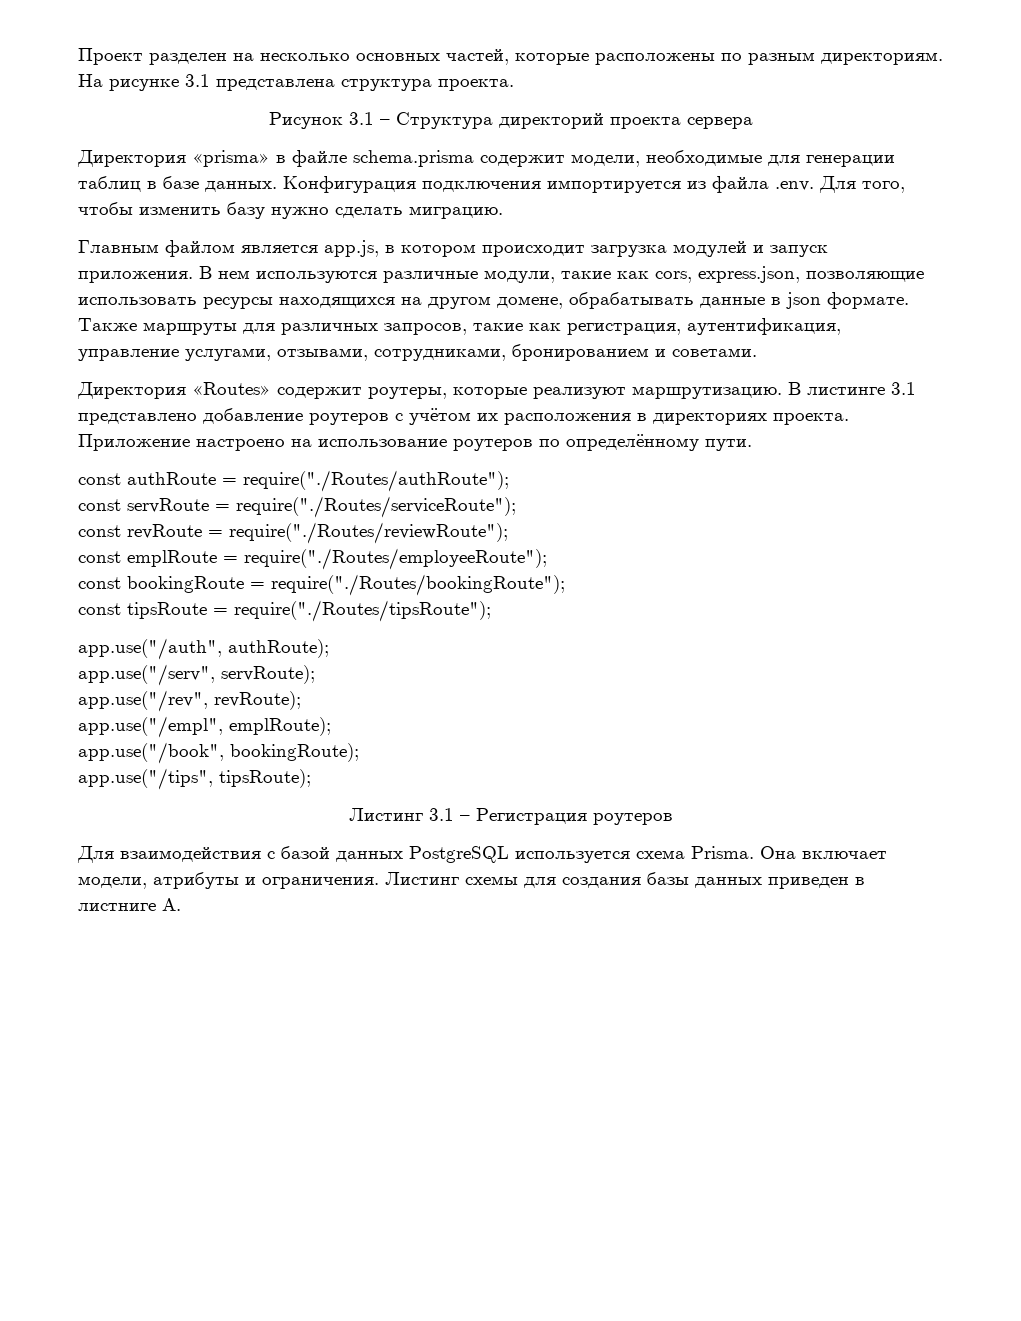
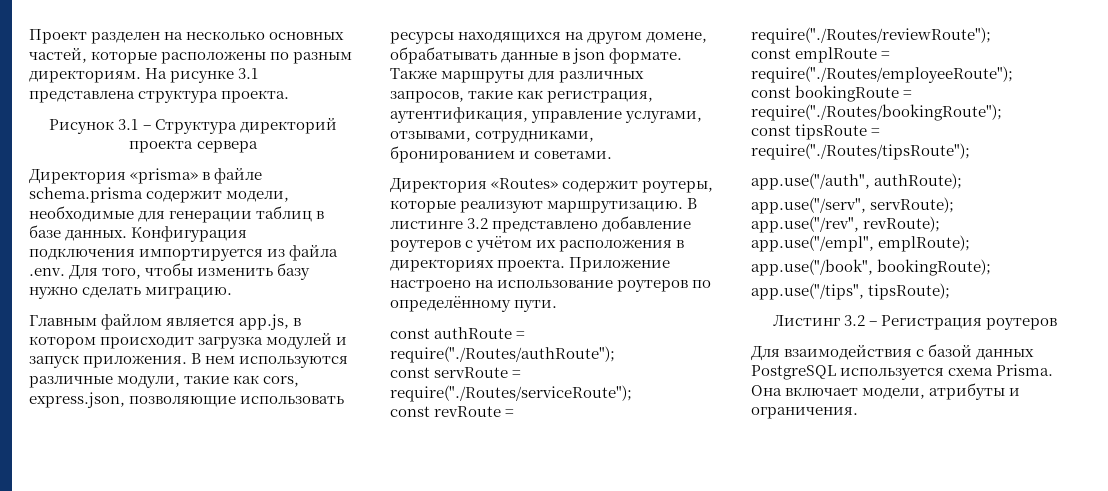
- В листинге 3.1 представлено добавление роутеров с учётом их расположения в директориях проекта.
+ В листинге 3.2 представлено добавление роутеров с учётом их расположения в директориях проекта.
- Листинг 3.1 – Регистрация роутеров
+ Листинг 3.2 – Регистрация роутеров
- Листинг схемы для создания базы данных приведен в листниге А.

